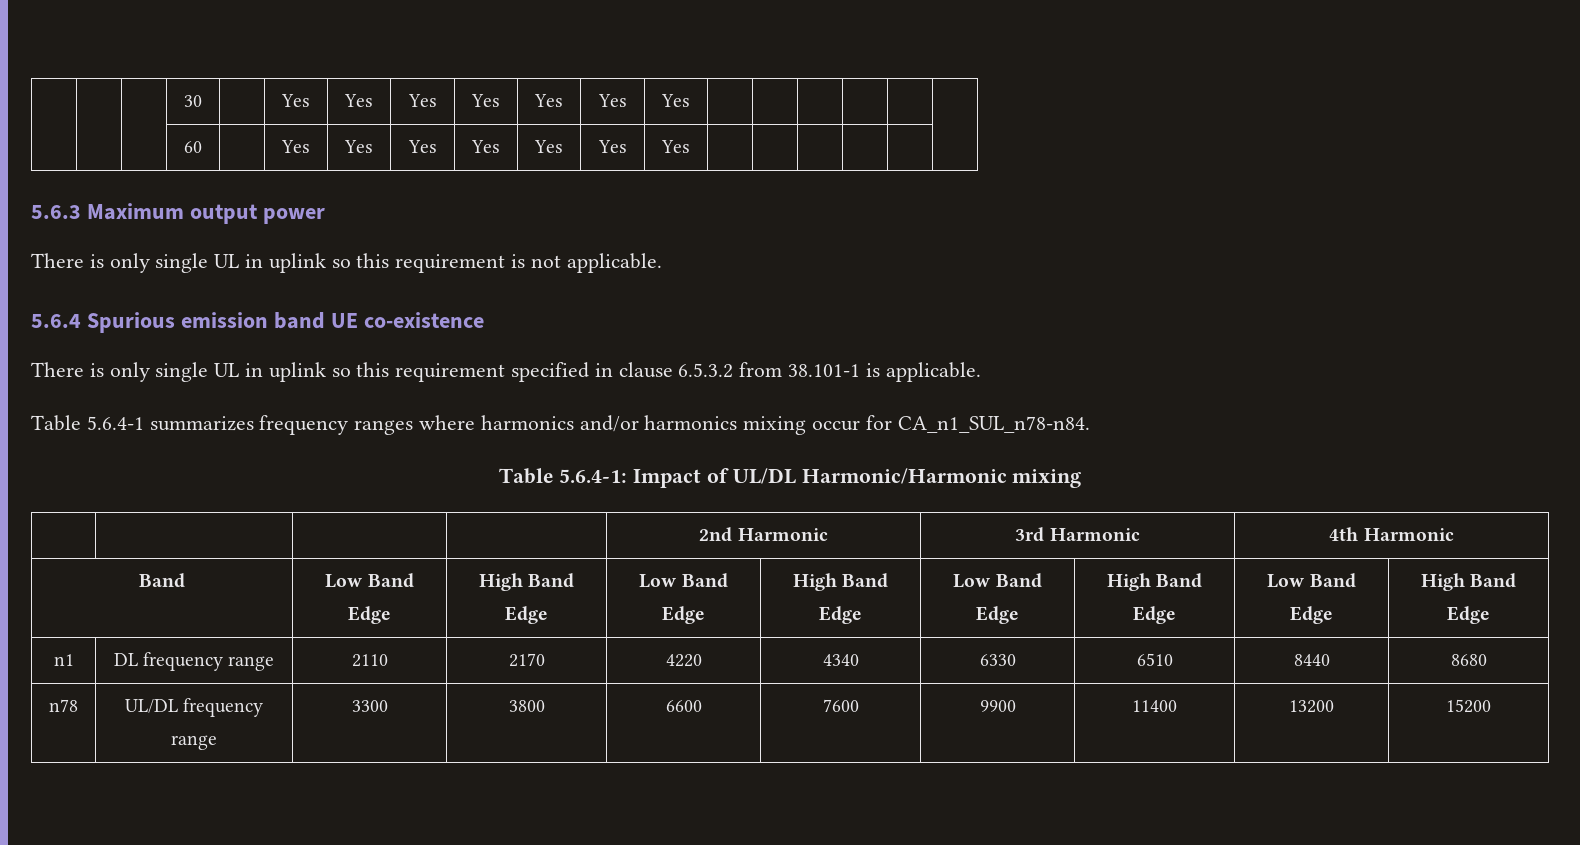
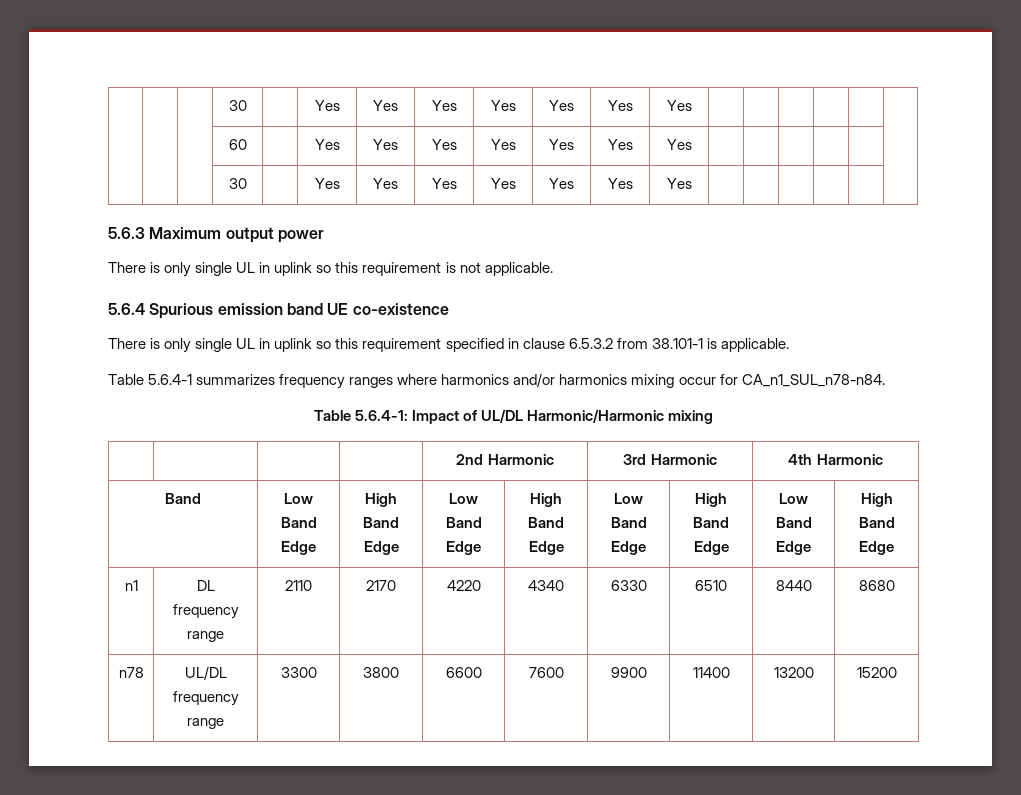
  | | | 60 | | Yes | Yes | Yes | Yes | Yes | Yes | Yes | | | | | |
+ | | | 30 | | Yes | Yes | Yes | Yes | Yes | Yes | Yes | | | | | |

